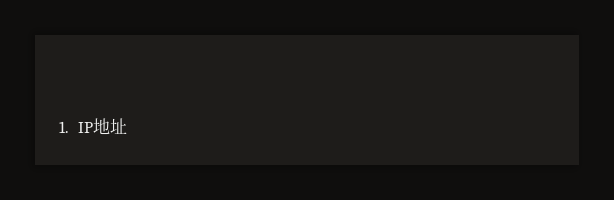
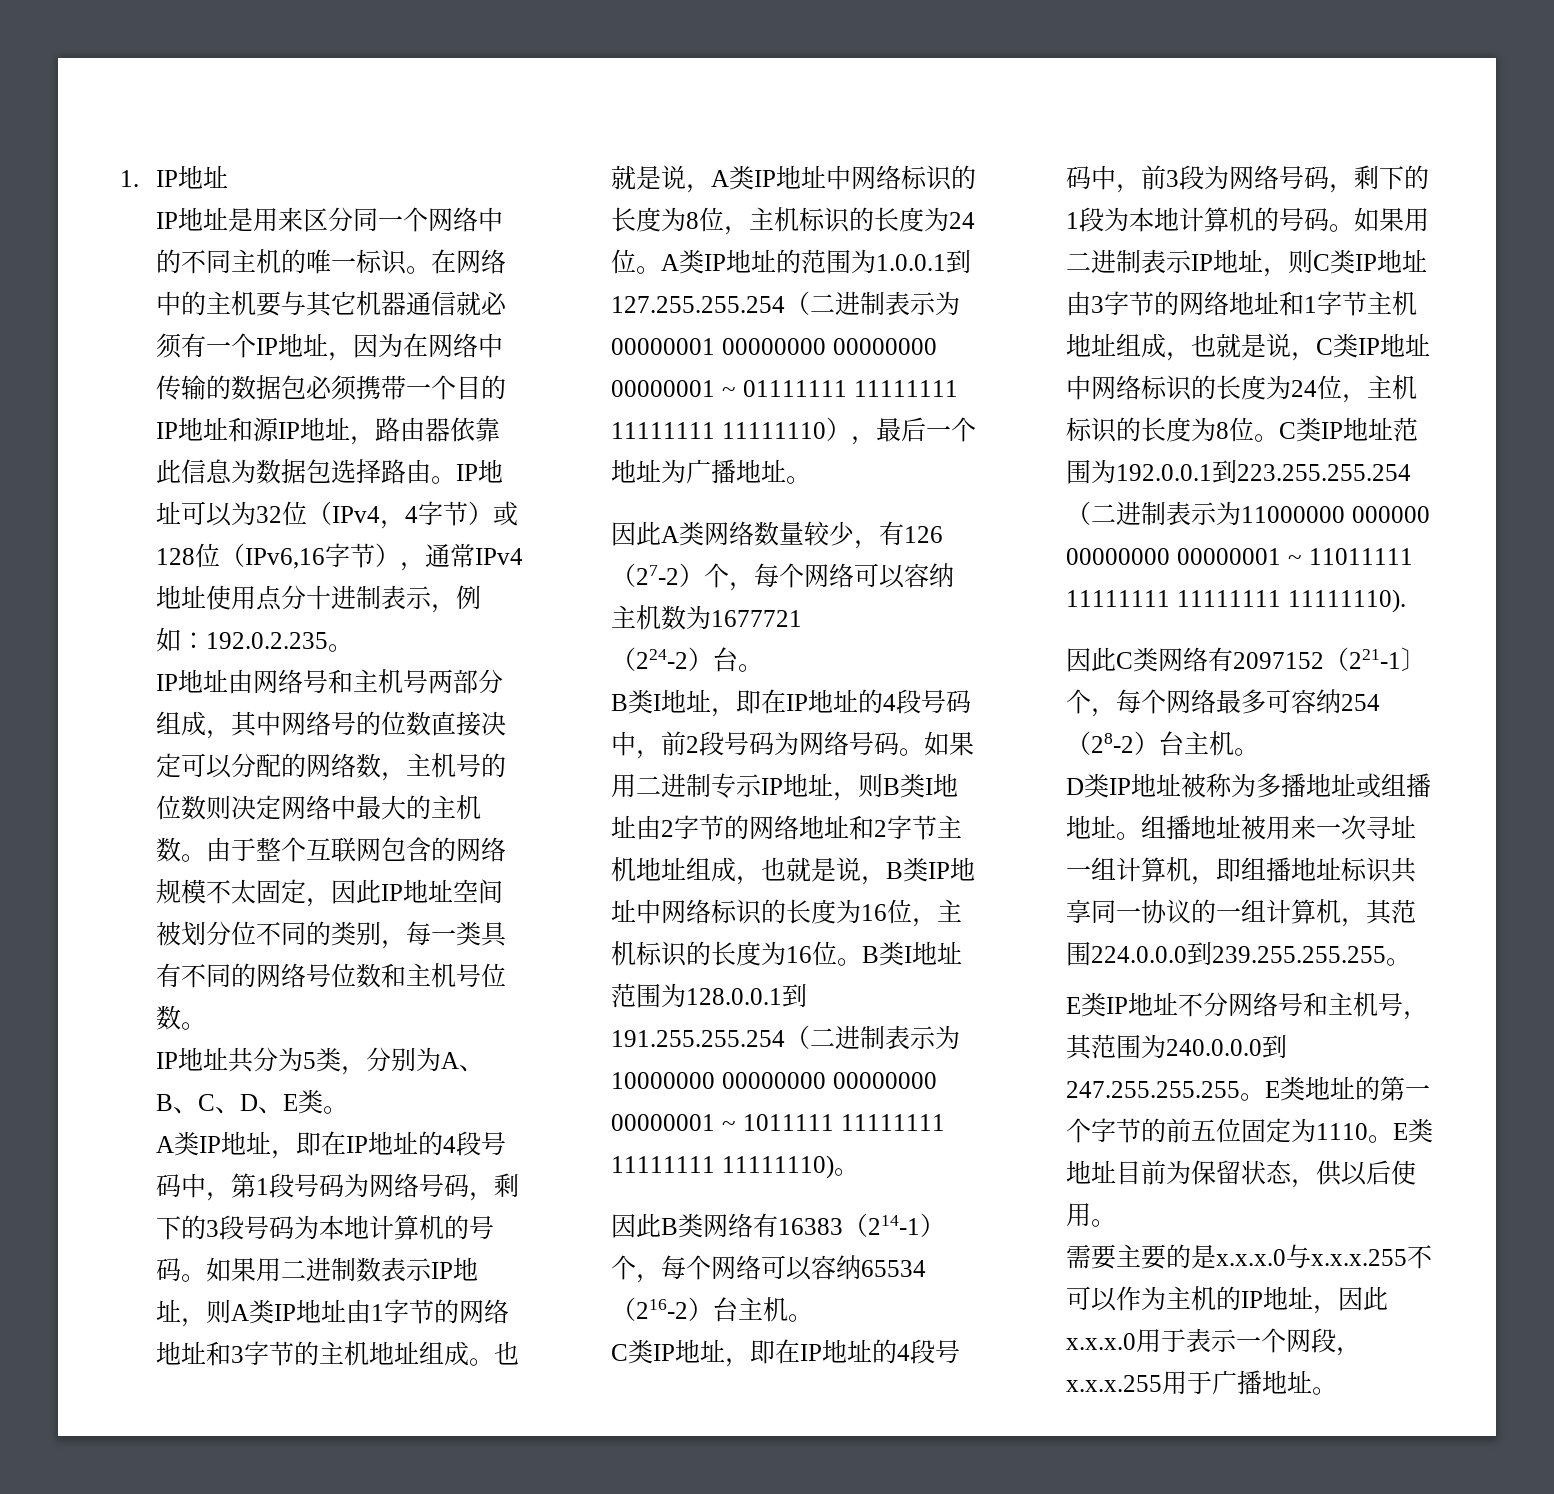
+ IP地址是用来区分同一个网络中的不同主机的唯一标识。在网络中的主机要与其它机器通信就必须有一个IP地址，因为在网络中传输的数据包必须携带一个目的IP地址和源IP地址，路由器依靠此信息为数据包选择路由。IP地址可以为32位（IPv4，4字节）或128位（IPv6,16字节），通常IPv4地址使用点分十进制表示，例如：192.0.2.235。
+ IP地址由网络号和主机号两部分组成，其中网络号的位数直接决定可以分配的网络数，主机号的位数则决定网络中最大的主机数。由于整个互联网包含的网络规模不太固定，因此IP地址空间被划分位不同的类别，每一类具有不同的网络号位数和主机号位数。
+ IP地址共分为5类，分别为A、B、C、D、E类。
+ A类IP地址，即在IP地址的4段号码中，第1段号码为网络号码，剩下的3段号码为本地计算机的号码。如果用二进制数表示IP地址，则A类IP地址由1字节的网络地址和3字节的主机地址组成。也就是说，A类IP地址中网络标识的长度为8位，主机标识的长度为24位。A类IP地址的范围为1.0.0.1到127.255.255.254（二进制表示为00000001 00000000 00000000 00000001 ~ 01111111 11111111 11111111 11111110），最后一个地址为广播地址。
+ 因此A类网络数量较少，有126（27-2）个，每个网络可以容纳主机数为1677721
+ （224-2）台。
+ B类I地址，即在IP地址的4段号码中，前2段号码为网络号码。如果用二进制专示IP地址，则B类I地址由2字节的网络地址和2字节主机地址组成，也就是说，B类IP地址中网络标识的长度为16位，主机标识的长度为16位。B类I地址范围为128.0.0.1到191.255.255.254（二进制表示为10000000 00000000 00000000 00000001 ~ 1011111 11111111 11111111 11111110)。
+ 因此B类网络有16383（214-1）个，每个网络可以容纳65534（216-2）台主机。
+ C类IP地址，即在IP地址的4段号码中，前3段为网络号码，剩下的1段为本地计算机的号码。如果用二进制表示IP地址，则C类IP地址由3字节的网络地址和1字节主机地址组成，也就是说，C类IP地址中网络标识的长度为24位，主机标识的长度为8位。C类IP地址范围为192.0.0.1到223.255.255.254（二进制表示为11000000 000000 00000000 00000001 ~ 11011111 11111111 11111111 11111110).
+ 因此C类网络有2097152（221-1〕个，每个网络最多可容纳254（28-2）台主机。
+ D类IP地址被称为多播地址或组播地址。组播地址被用来一次寻址一组计算机，即组播地址标识共享同一协议的一组计算机，其范围224.0.0.0到239.255.255.255。
+ E类IP地址不分网络号和主机号，其范围为240.0.0.0到247.255.255.255。E类地址的第一个字节的前五位固定为1110。E类地址目前为保留状态，供以后使用。
+ 需要主要的是x.x.x.0与x.x.x.255不可以作为主机的IP地址，因此x.x.x.0用于表示一个网段，x.x.x.255用于广播地址。

